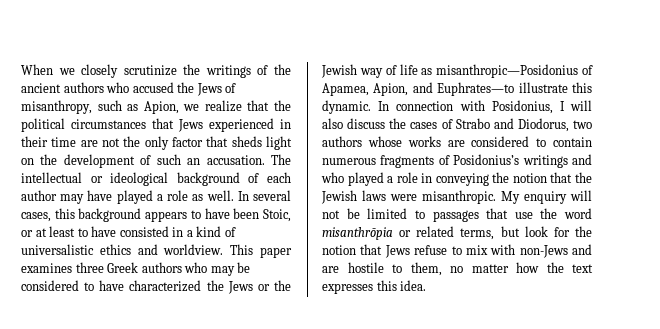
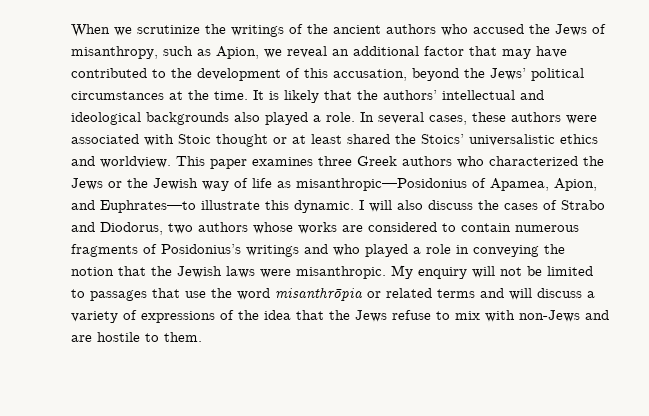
- When we closely scrutinize the writings of the ancient authors who accused the Jews of misanthropy, such as Apion, we realize that the political circumstances that Jews experienced in their time are not the only factor that sheds light on the development of such an accusation. The intellectual or ideological background of each author may have played a role as well. In several cases, this background appears to have been Stoic, or at least to have consisted in a kind of universalistic ethics and worldview.
+ When we scrutinize the writings of the ancient authors who accused the Jews of misanthropy, such as Apion, we reveal an additional factor that may have contributed to the development of this accusation, beyond the Jews’ political circumstances at the time. It is likely that the authors’ intellectual and ideological backgrounds also played a role. In several cases, these authors were associated with Stoic thought or at least shared the Stoics’ universalistic ethics and worldview.
- This paper examines three Greek authors who may be considered to have characterized the Jews or the Jewish way of life as misanthropic—Posidonius of Apamea, Apion, and Euphrates—to illustrate this dynamic.
+ This paper examines three Greek authors who characterized the Jews or the Jewish way of life as misanthropic—Posidonius of Apamea, Apion, and Euphrates—to illustrate this dynamic.
- In connection with Posidonius, I will also discuss the cases of Strabo and Diodorus, two authors whose works are considered to contain numerous fragments of Posidonius’s writings and who played a role in conveying the notion that the Jewish laws were misanthropic.
+ I will also discuss the cases of Strabo and Diodorus, two authors whose works are considered to contain numerous fragments of Posidonius’s writings and who played a role in conveying the notion that the Jewish laws were misanthropic.
- My enquiry will not be limited to passages that use the word misanthrōpia or related terms, but look for the notion that Jews refuse to mix with non-Jews and are hostile to them, no matter how the text expresses this idea.
+ My enquiry will not be limited to passages that use the word misanthrōpia or related terms and will discuss a variety of expressions of the idea that the Jews refuse to mix with non-Jews and are hostile to them.

